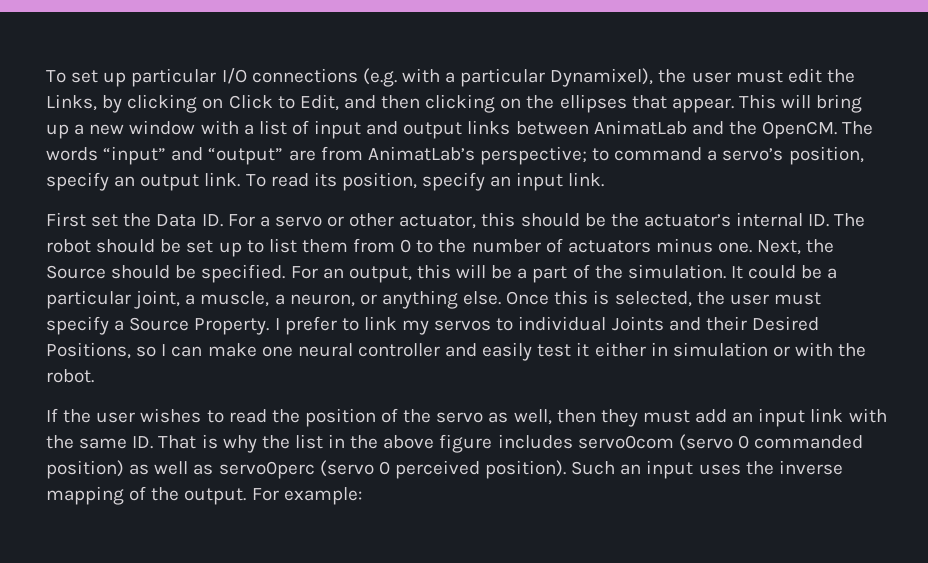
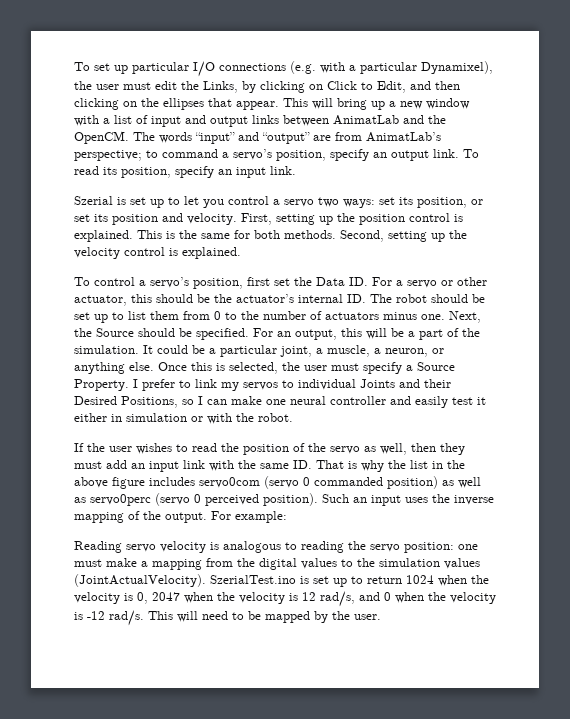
- First set the Data ID. For a servo or other actuator, this should be the actuator’s internal ID. The robot should be set up to list them from 0 to the number of actuators minus one.
+ Szerial is set up to let you control a servo two ways: set its position, or set its position and velocity. First, setting up the position control is explained. This is the same for both methods. Second, setting up the velocity control is explained.
+ To control a servo’s position, first set the Data ID. For a servo or other actuator, this should be the actuator’s internal ID. The robot should be set up to list them from 0 to the number of actuators minus one.
+ Reading servo velocity is analogous to reading the servo position: one must make a mapping from the digital values to the simulation values (JointActualVelocity). SzerialTest.ino is set up to return 1024 when the velocity is 0, 2047 when the velocity is 12 rad/s, and 0 when the velocity is -12 rad/s. This will need to be mapped by the user.

